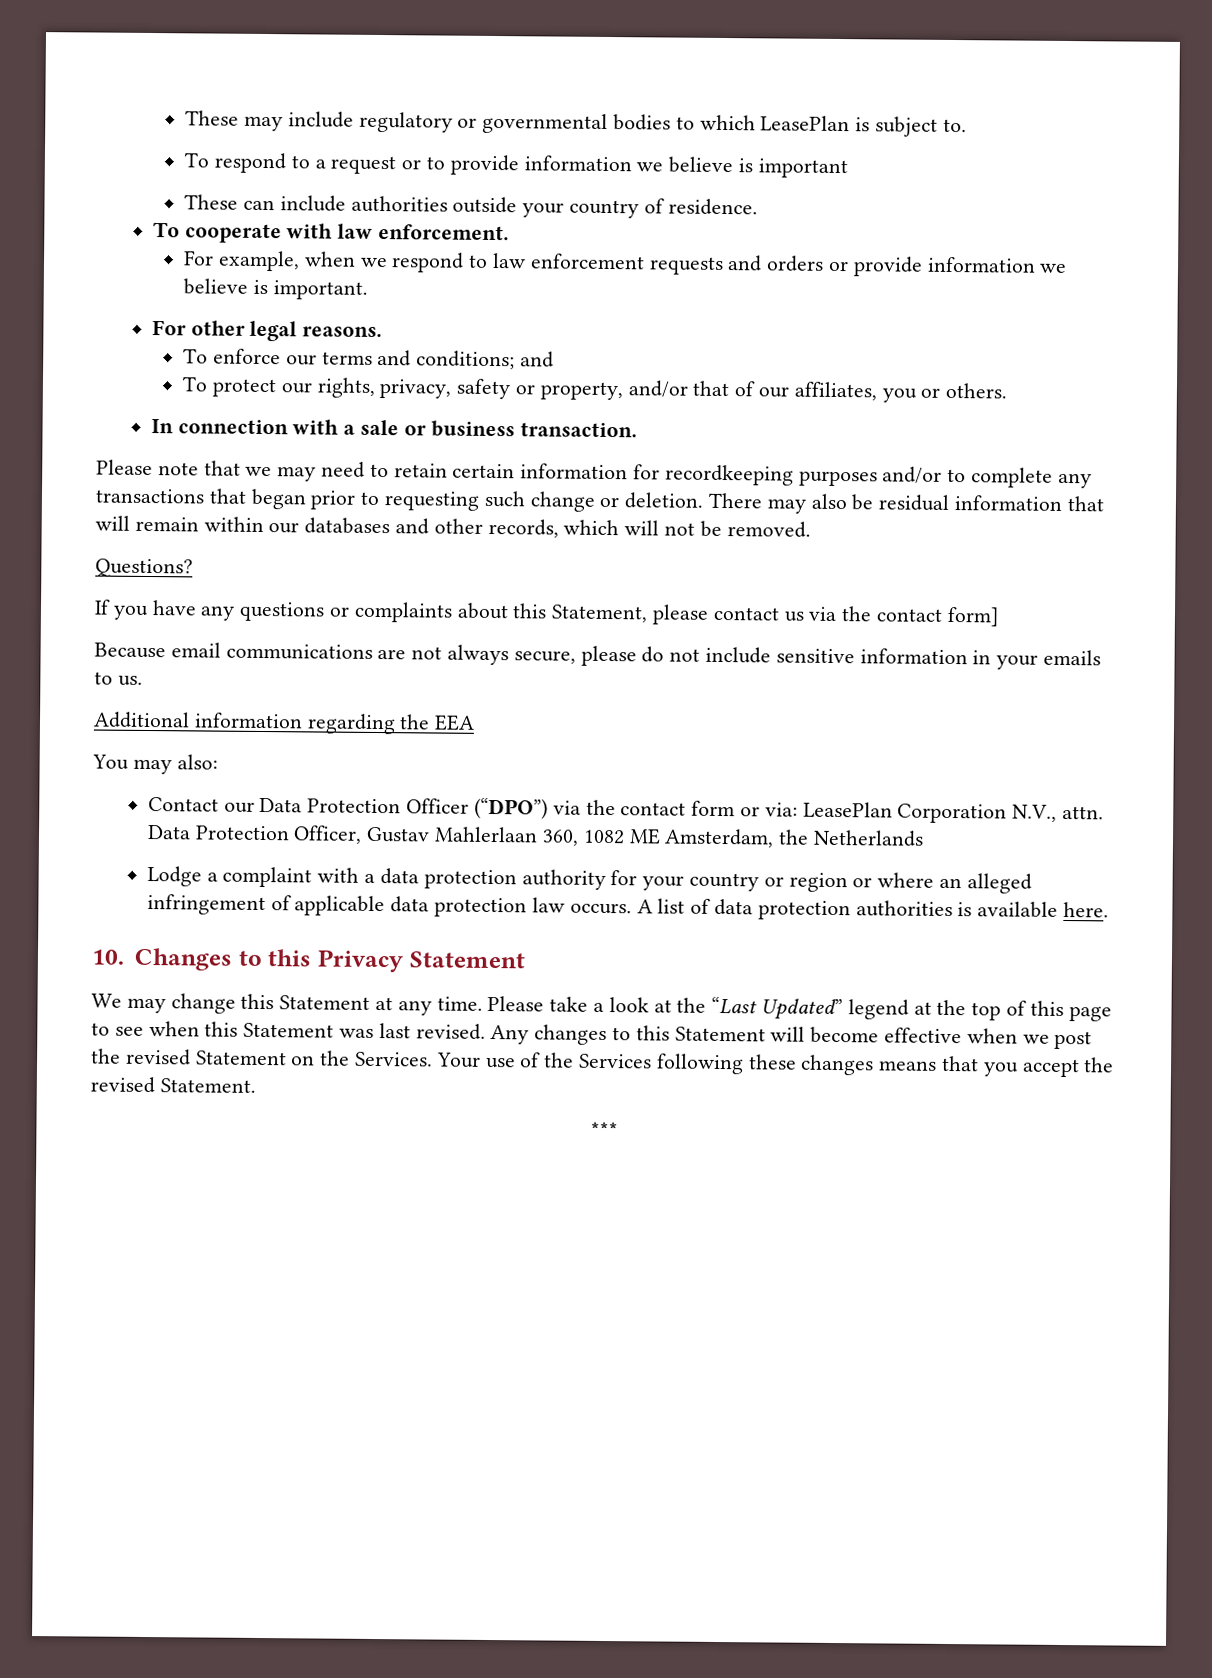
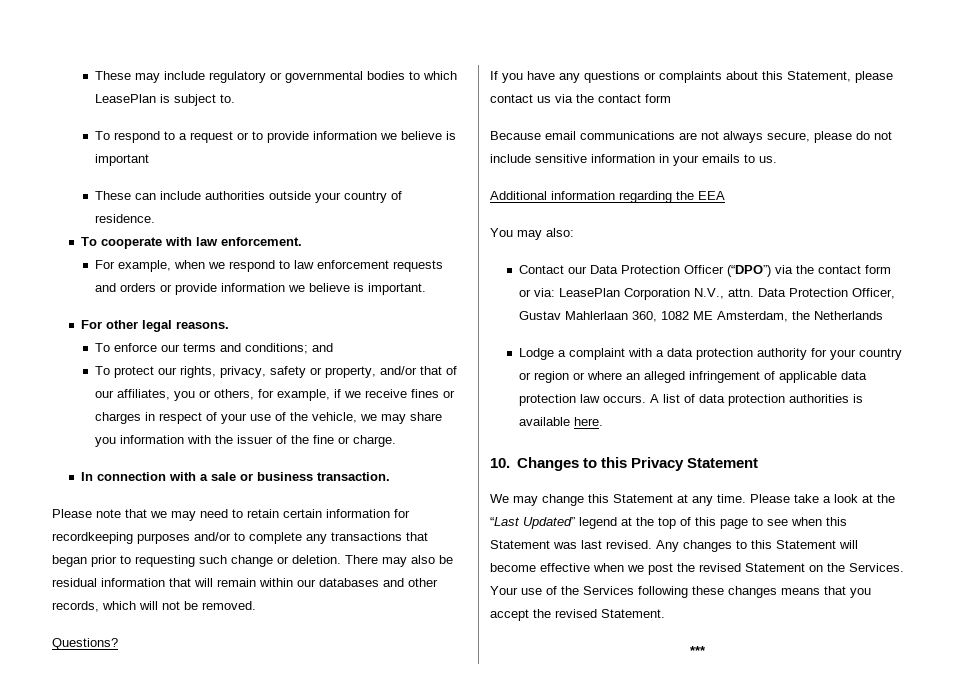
- To protect our rights, privacy, safety or property, and/or that of our affiliates, you or others.
+ To protect our rights, privacy, safety or property, and/or that of our affiliates, you or others, for example, if we receive fines or charges in respect of your use of the vehicle, we may share you information with the issuer of the fine or charge.
- If you have any questions or complaints about this Statement, please contact us via the contact form]
+ If you have any questions or complaints about this Statement, please contact us via the contact form

